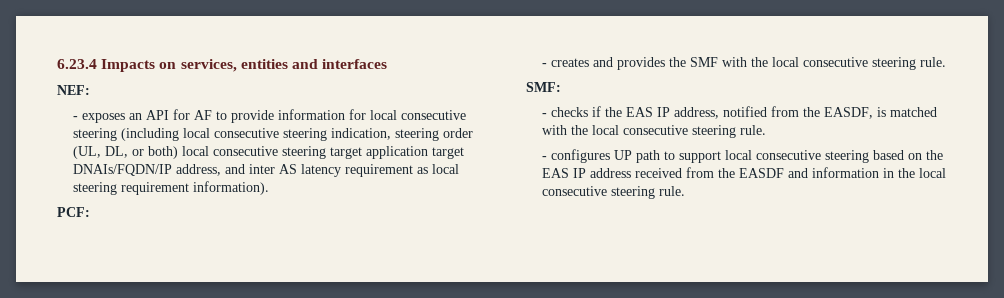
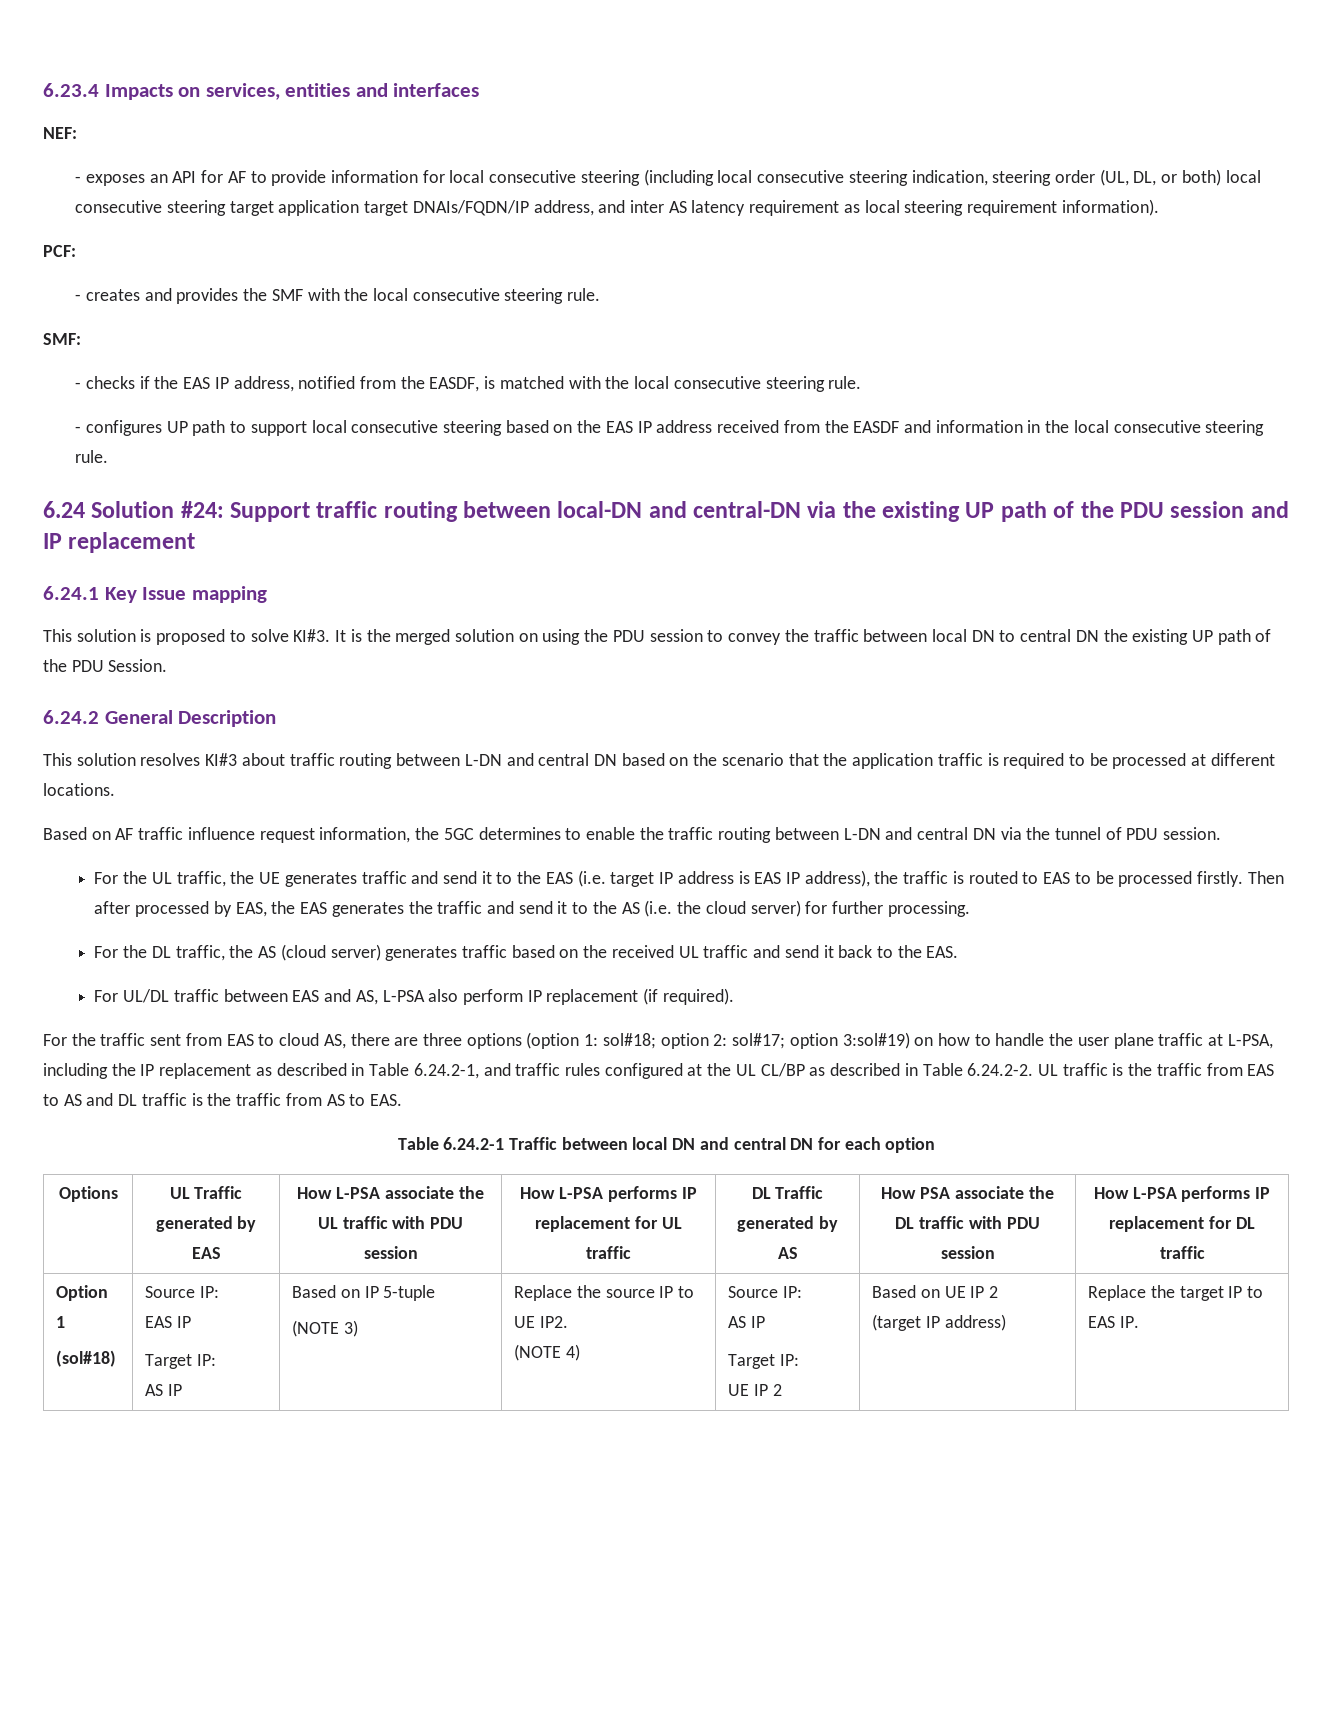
+ 6.24 Solution #24: Support traffic routing between local-DN and central-DN via the existing UP path of the PDU session and IP replacement
+ 6.24.1 Key Issue mapping
+ This solution is proposed to solve KI#3. It is the merged solution on using the PDU session to convey the traffic between local DN to central DN the existing UP path of the PDU Session.
+ 6.24.2 General Description
+ This solution resolves KI#3 about traffic routing between L-DN and central DN based on the scenario that the application traffic is required to be processed at different locations.
+ Based on AF traffic influence request information, the 5GC determines to enable the traffic routing between L-DN and central DN via the tunnel of PDU session.
+ For the UL traffic, the UE generates traffic and send it to the EAS (i.e. target IP address is EAS IP address), the traffic is routed to EAS to be processed firstly. Then after processed by EAS, the EAS generates the traffic and send it to the AS (i.e. the cloud server) for further processing.
+ For the DL traffic, the AS (cloud server) generates traffic based on the received UL traffic and send it back to the EAS.
+ For UL/DL traffic between EAS and AS, L-PSA also perform IP replacement (if required).
+ For the traffic sent from EAS to cloud AS, there are three options (option 1: sol#18; option 2: sol#17; option 3:sol#19) on how to handle the user plane traffic at L-PSA, including the IP replacement as described in Table 6.24.2-1, and traffic rules configured at the UL CL/BP as described in Table 6.24.2-2. UL traffic is the traffic from EAS to AS and DL traffic is the traffic from AS to EAS.
+ Table 6.24.2-1 Traffic between local DN and central DN for each option
+ Options | UL Traffic generated by EAS | How L-PSA associate the UL traffic with PDU session | How L-PSA performs IP replacement for UL traffic | DL Traffic generated by AS | How PSA associate the DL traffic with PDU session | How L-PSA performs IP replacement for DL traffic
+ Option 1
+ (sol#18) | Source IP:
+ EAS IP
+ Target IP:
+ AS IP | Based on IP 5-tuple
+ (NOTE 3) | Replace the source IP to UE IP2.
+ (NOTE 4) | Source IP:
+ AS IP
+ Target IP:
+ UE IP 2 | Based on UE IP 2
+ (target IP address) | Replace the target IP to EAS IP.

